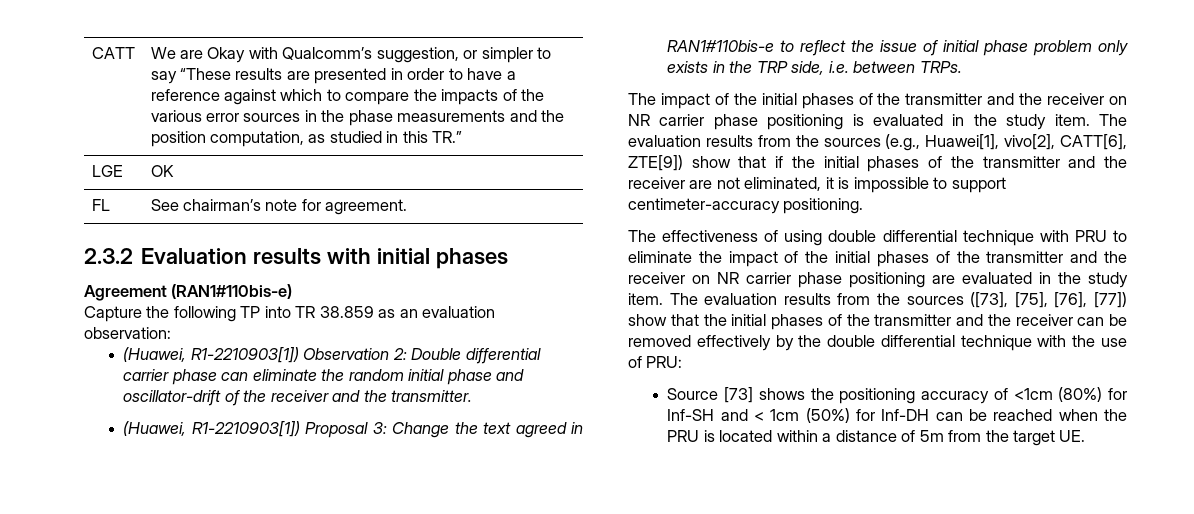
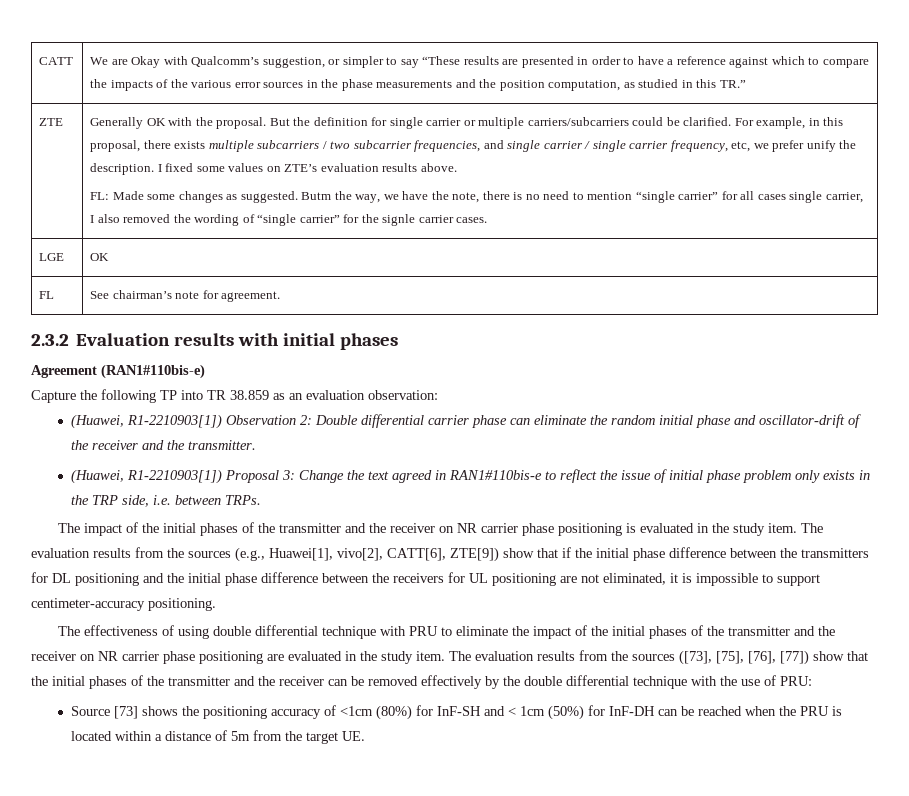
+ ZTE | Generally OK with the proposal. But the definition for single carrier or multiple carriers/subcarriers could be clarified. For example, in this proposal, there exists multiple subcarriers / two subcarrier frequencies, and single carrier / single carrier frequency, etc, we prefer unify the description. I fixed some values on ZTE’s evaluation results above.
+ FL: Made some changes as suggested. Butm the way, we have the note, there is no need to mention “single carrier” for all cases single carrier, I also removed the wording of “single carrier” for the signle carrier cases.
- The evaluation results from the sources (e.g., Huawei[1], vivo[2], CATT[6], ZTE[9]) show that if the initial phases of the transmitter and the receiver are not eliminated, it is impossible to support centimeter-accuracy positioning.
+ The evaluation results from the sources (e.g., Huawei[1], vivo[2], CATT[6], ZTE[9]) show that if the initial phase difference between the transmitters for DL positioning and the initial phase difference between the receivers for UL positioning are not eliminated, it is impossible to support centimeter-accuracy positioning.
- Source [73] shows the positioning accuracy of <1cm (80%) for Inf-SH and < 1cm (50%) for Inf-DH can be reached when the PRU is located within a distance of 5m from the target UE.
+ Source [73] shows the positioning accuracy of <1cm (80%) for InF-SH and < 1cm (50%) for InF-DH can be reached when the PRU is located within a distance of 5m from the target UE.

